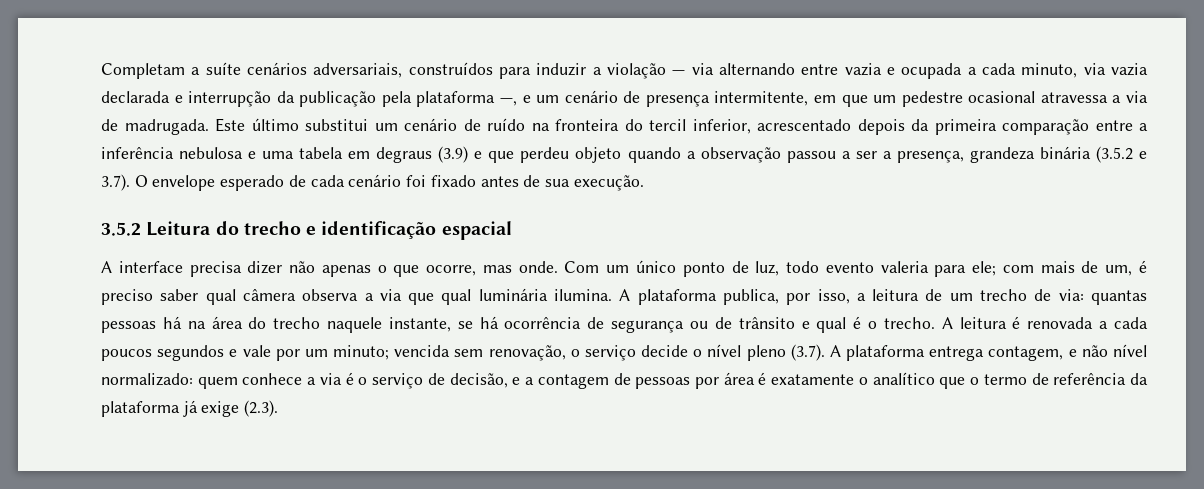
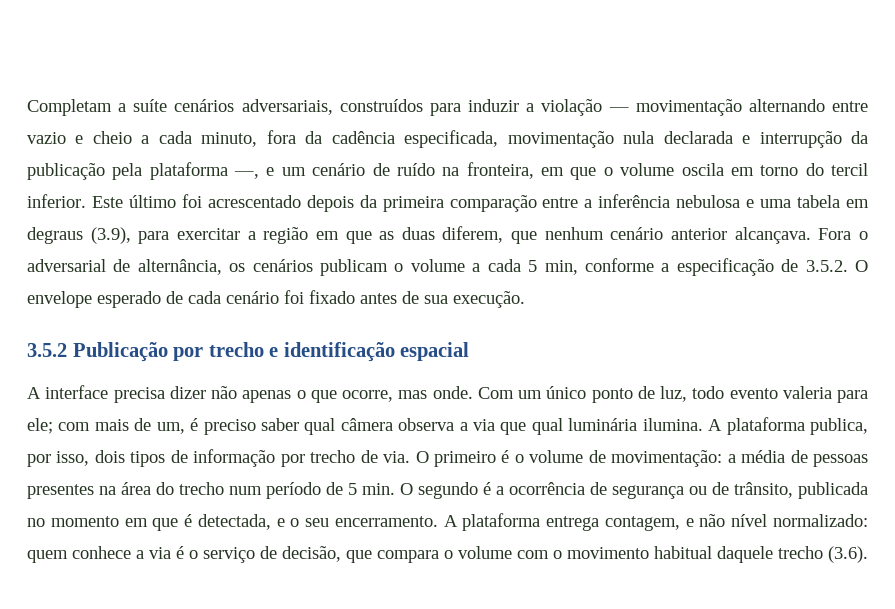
- Completam a suíte cenários adversariais, construídos para induzir a violação — via alternando entre vazia e ocupada a cada minuto, via vazia declarada e interrupção da publicação pela plataforma —, e um cenário de presença intermitente, em que um pedestre ocasional atravessa a via de madrugada. Este último substitui um cenário de ruído na fronteira do tercil inferior, acrescentado depois da primeira comparação entre a inferência nebulosa e uma tabela em degraus (3.9) e que perdeu objeto quando a observação passou a ser a presença, grandeza binária (3.5.2 e 3.7). O envelope esperado de cada cenário foi fixado antes de sua execução.
+ Completam a suíte cenários adversariais, construídos para induzir a violação — movimentação alternando entre vazio e cheio a cada minuto, fora da cadência especificada, movimentação nula declarada e interrupção da publicação pela plataforma —, e um cenário de ruído na fronteira, em que o volume oscila em torno do tercil inferior. Este último foi acrescentado depois da primeira comparação entre a inferência nebulosa e uma tabela em degraus (3.9), para exercitar a região em que as duas diferem, que nenhum cenário anterior alcançava. Fora o adversarial de alternância, os cenários publicam o volume a cada 5 min, conforme a especificação de 3.5.2. O envelope esperado de cada cenário foi fixado antes de sua execução.
- 3.5.2 Leitura do trecho e identificação espacial
+ 3.5.2 Publicação por trecho e identificação espacial
- A plataforma publica, por isso, a leitura de um trecho de via: quantas pessoas há na área do trecho naquele instante, se há ocorrência de segurança ou de trânsito e qual é o trecho. A leitura é renovada a cada poucos segundos e vale por um minuto; vencida sem renovação, o serviço decide o nível pleno (3.7). A plataforma entrega contagem, e não nível normalizado: quem conhece a via é o serviço de decisão, e a contagem de pessoas por área é exatamente o analítico que o termo de referência da plataforma já exige (2.3).
+ A plataforma publica, por isso, dois tipos de informação por trecho de via. O primeiro é o volume de movimentação: a média de pessoas presentes na área do trecho num período de 5 min. O segundo é a ocorrência de segurança ou de trânsito, publicada no momento em que é detectada, e o seu encerramento. A plataforma entrega contagem, e não nível normalizado: quem conhece a via é o serviço de decisão, que compara o volume com o movimento habitual daquele trecho (3.6).

